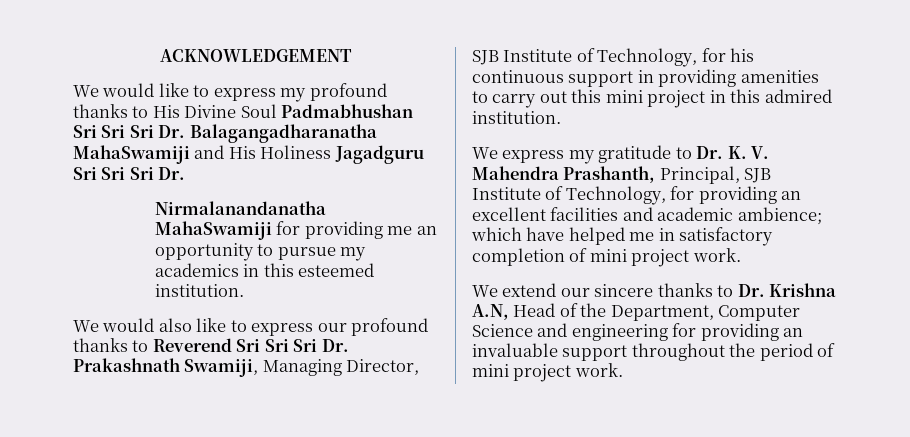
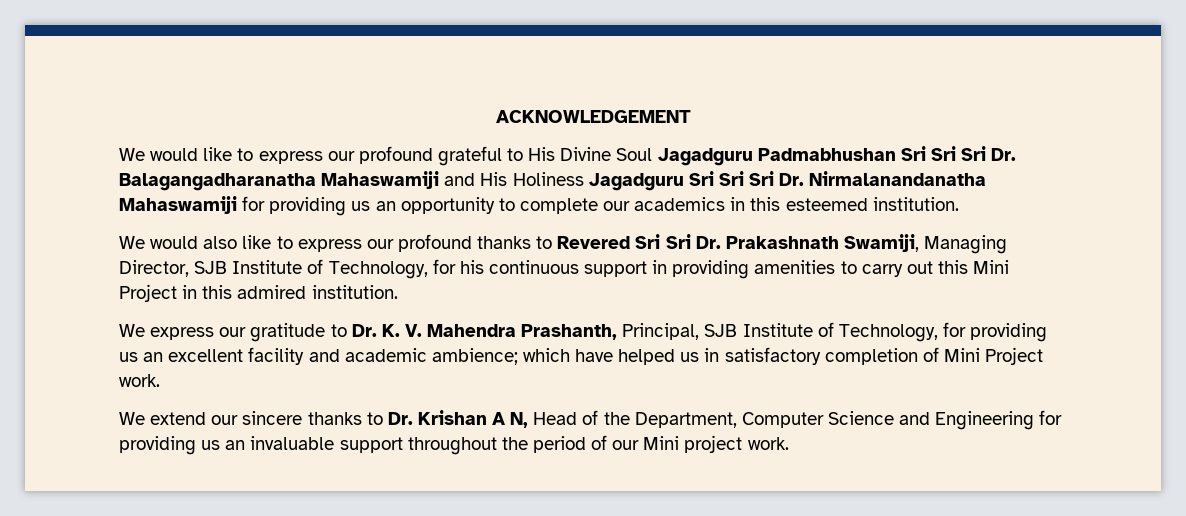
- We would like to express my profound thanks to His Divine Soul Padmabhushan Sri Sri Sri Dr. Balagangadharanatha MahaSwamiji and His Holiness Jagadguru Sri Sri Sri Dr.
- Nirmalanandanatha MahaSwamiji for providing me an opportunity to pursue my academics in this esteemed institution.
+ We would like to express our profound grateful to His Divine Soul Jagadguru Padmabhushan Sri Sri Sri Dr. Balagangadharanatha Mahaswamiji and His Holiness Jagadguru Sri Sri Sri Dr. Nirmalanandanatha Mahaswamiji for providing us an opportunity to complete our academics in this esteemed institution.
- We would also like to express our profound thanks to Reverend Sri Sri Sri Dr. Prakashnath Swamiji, Managing Director, SJB Institute of Technology, for his continuous support in providing amenities to carry out this mini project in this admired institution.
+ We would also like to express our profound thanks to Revered Sri Sri Dr. Prakashnath Swamiji, Managing Director, SJB Institute of Technology, for his continuous support in providing amenities to carry out this Mini Project in this admired institution.
- We express my gratitude to Dr. K. V. Mahendra Prashanth, Principal, SJB Institute of Technology, for providing an excellent facilities and academic ambience; which have helped me in satisfactory completion of mini project work.
+ We express our gratitude to Dr. K. V. Mahendra Prashanth, Principal, SJB Institute of Technology, for providing us an excellent facility and academic ambience; which have helped us in satisfactory completion of Mini Project work.
- We extend our sincere thanks to Dr. Krishna A.N, Head of the Department, Computer Science and engineering for providing an invaluable support throughout the period of mini project work.
+ We extend our sincere thanks to Dr. Krishan A N, Head of the Department, Computer Science and Engineering for providing us an invaluable support throughout the period of our Mini project work.

